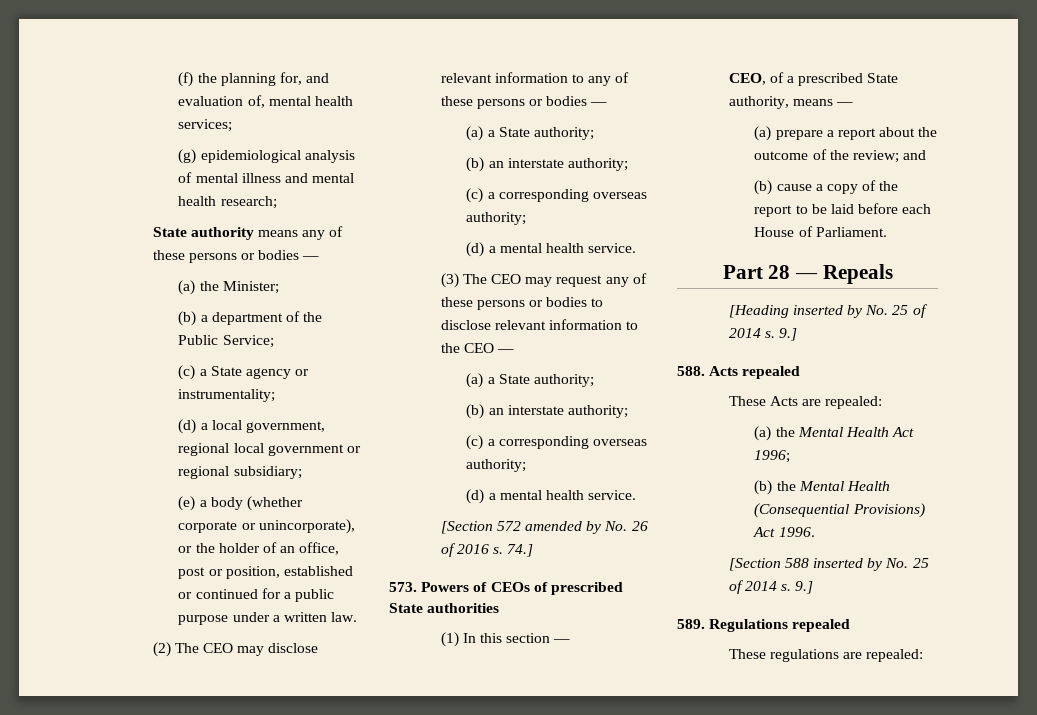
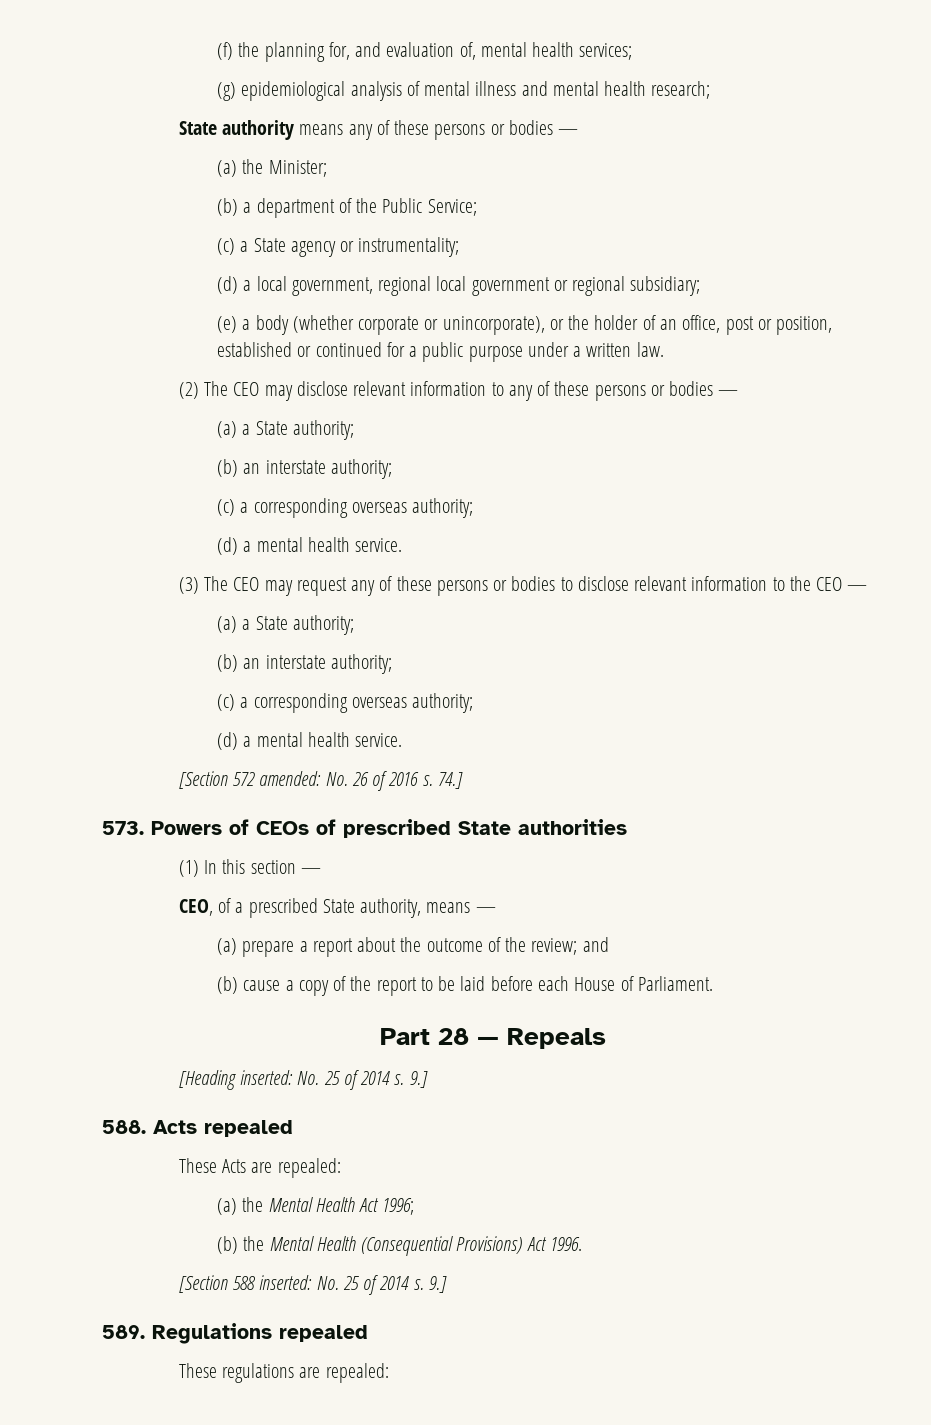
- [Section 572 amended by No. 26 of 2016 s.
+ [Section 572 amended: No. 26 of 2016 s.
- [Heading inserted by No. 25 of 2014 s.
+ [Heading inserted: No. 25 of 2014 s.
- [Section 588 inserted by No. 25 of 2014 s.
+ [Section 588 inserted: No. 25 of 2014 s.

